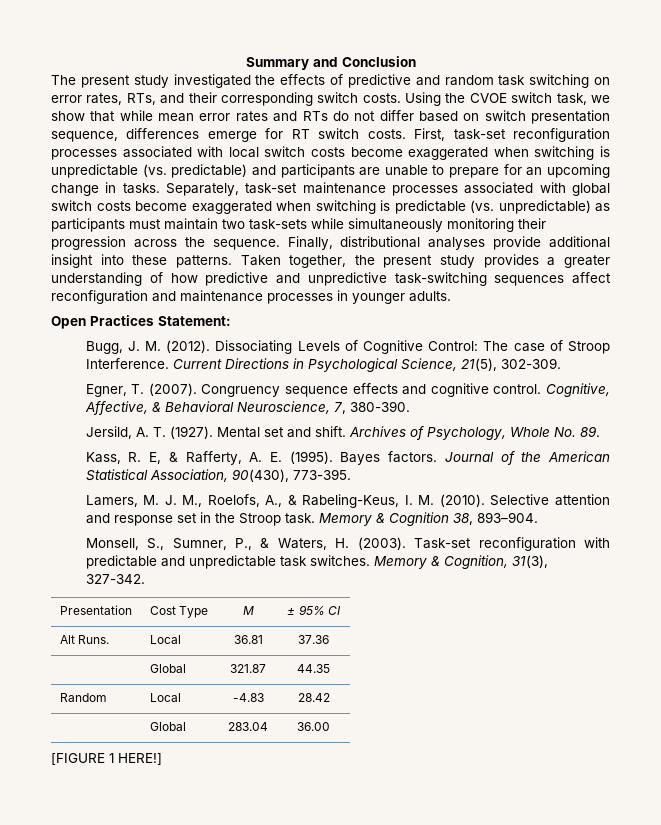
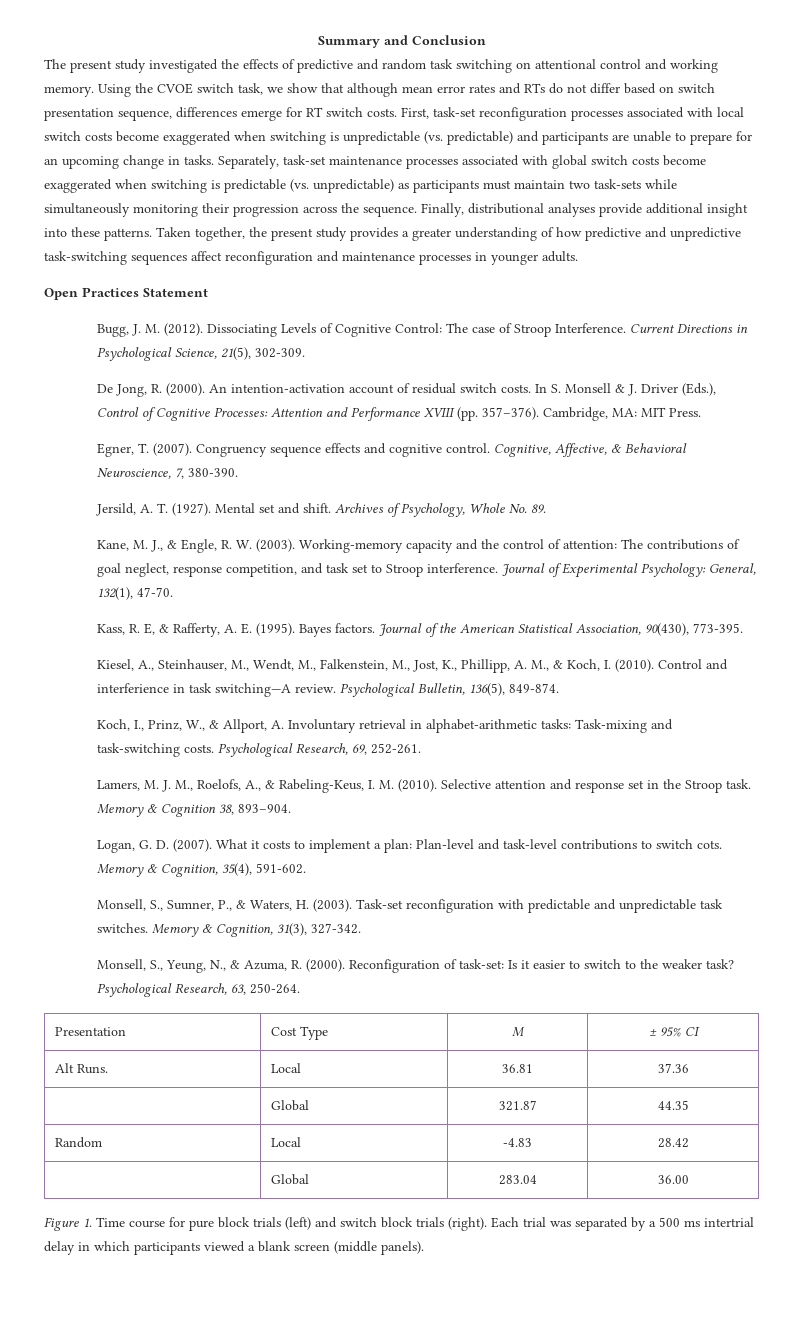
- The present study investigated the effects of predictive and random task switching on error rates, RTs, and their corresponding switch costs.
+ The present study investigated the effects of predictive and random task switching on attentional control and working memory.
- Using the CVOE switch task, we show that while mean error rates and RTs do not differ based on switch presentation sequence, differences emerge for RT switch costs.
+ Using the CVOE switch task, we show that although mean error rates and RTs do not differ based on switch presentation sequence, differences emerge for RT switch costs.
- Open Practices Statement:
+ Open Practices Statement
+ De Jong, R. (2000). An intention-activation account of residual switch costs. In S. Monsell & J. Driver (Eds.), Control of Cognitive Processes: Attention and Performance XVIII (pp. 357–376). Cambridge, MA: MIT Press.
+ Kane, M. J., & Engle, R. W. (2003). Working-memory capacity and the control of attention: The contributions of goal neglect, response competition, and task set to Stroop interference. Journal of Experimental Psychology: General, 132(1), 47-70.
+ Kiesel, A., Steinhauser, M., Wendt, M., Falkenstein, M., Jost, K., Phillipp, A. M., & Koch, I. (2010). Control and interferience in task switching—A review. Psychological Bulletin, 136(5), 849-874.
+ Koch, I., Prinz, W., & Allport, A. Involuntary retrieval in alphabet-arithmetic tasks: Task-mixing and task-switching costs. Psychological Research, 69, 252-261.
+ Logan, G. D. (2007). What it costs to implement a plan: Plan-level and task-level contributions to switch cots. Memory & Cognition, 35(4), 591-602.
+ Monsell, S., Yeung, N., & Azuma, R. (2000). Reconfiguration of task-set: Is it easier to switch to the weaker task? Psychological Research, 63, 250-264.
- [FIGURE 1 HERE!]
+ Figure 1. Time course for pure block trials (left) and switch block trials (right). Each trial was separated by a 500 ms intertrial delay in which participants viewed a blank screen (middle panels).

